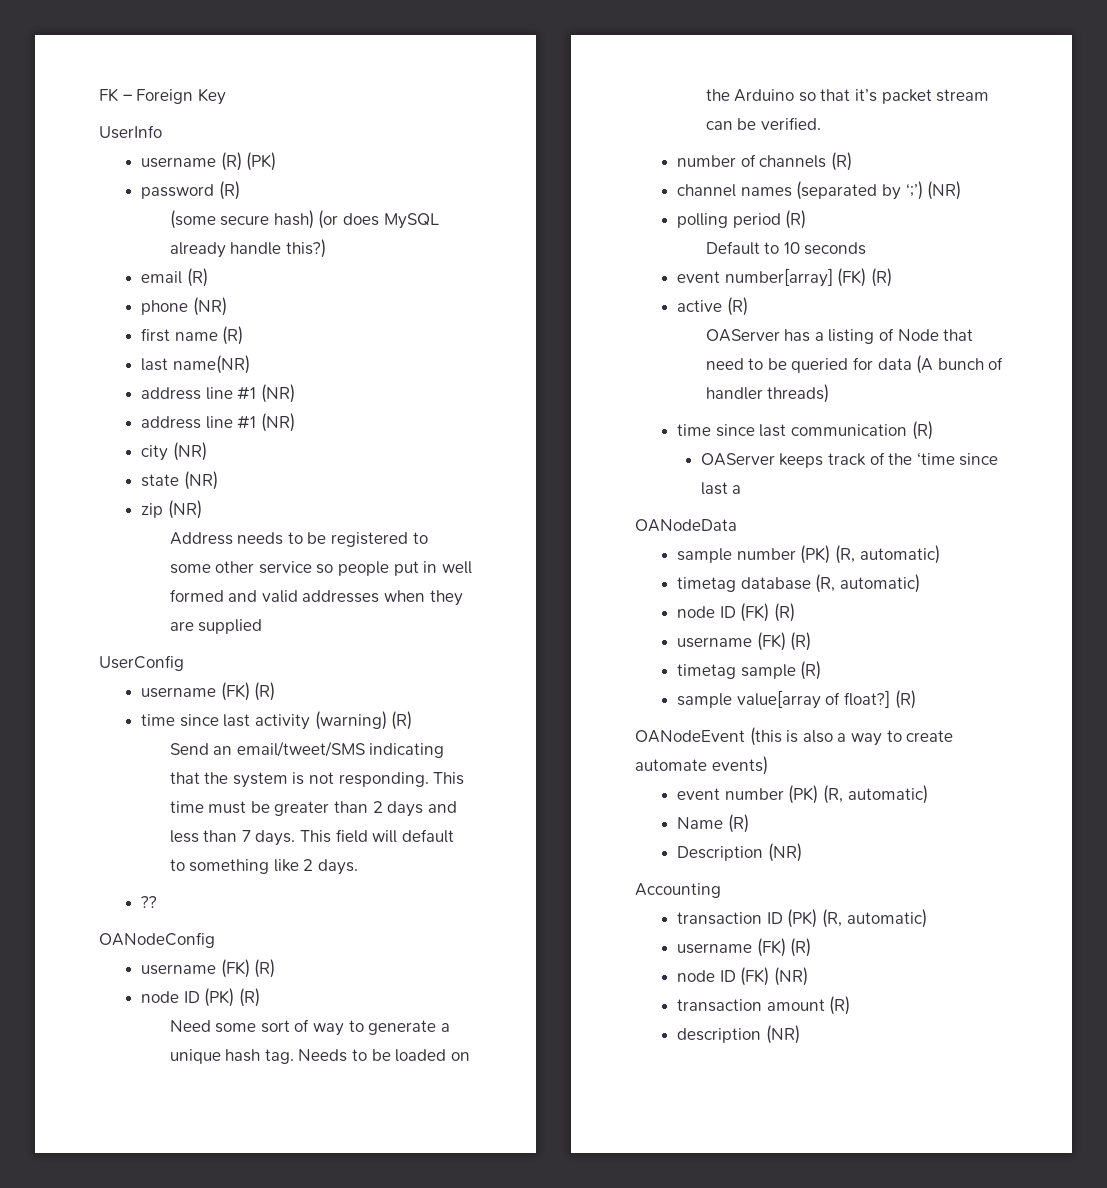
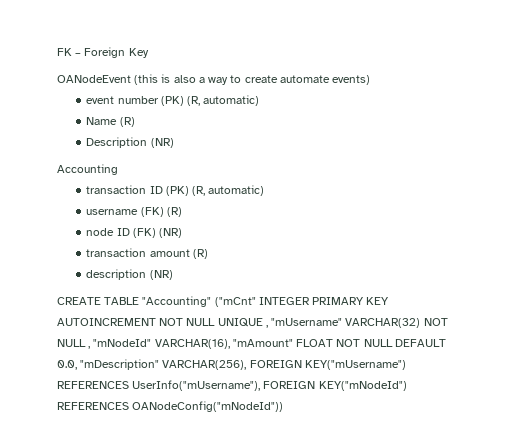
- UserInfo
- username (R) (PK)
- password (R)
- (some secure hash) (or does MySQL already handle this?)
- email (R)
- phone (NR)
- first name (R)
- last name(NR)
- address line #1 (NR)
- address line #1 (NR)
- city (NR)
- state (NR)
- zip (NR)
- Address needs to be registered to some other service so people put in well formed and valid addresses when they are supplied
- UserConfig
- username (FK) (R)
- time since last activity (warning) (R)
- Send an email/tweet/SMS indicating that the system is not responding. This time must be greater than 2 days and less than 7 days. This field will default to something like 2 days.
- ??
- OANodeConfig
- username (FK) (R)
- node ID (PK) (R)
- Need some sort of way to generate a unique hash tag. Needs to be loaded on the Arduino so that it’s packet stream can be verified.
- number of channels (R)
- channel names (separated by ‘;’) (NR)
- polling period (R)
- Default to 10 seconds
- event number[array] (FK) (R)
- active (R)
- OAServer has a listing of Node that need to be queried for data (A bunch of handler threads)
- time since last communication (R)
- OAServer keeps track of the ‘time since last a
- OANodeData
- sample number (PK) (R, automatic)
- timetag database (R, automatic)
- node ID (FK) (R)
- username (FK) (R)
- timetag sample (R)
- sample value[array of float?] (R)
+ CREATE TABLE "Accounting" ("mCnt" INTEGER PRIMARY KEY AUTOINCREMENT NOT NULL UNIQUE , "mUsername" VARCHAR(32) NOT NULL , "mNodeId" VARCHAR(16), "mAmount" FLOAT NOT NULL DEFAULT 0.0, "mDescription" VARCHAR(256), FOREIGN KEY("mUsername") REFERENCES UserInfo("mUsername"), FOREIGN KEY("mNodeId") REFERENCES OANodeConfig("mNodeId"))

